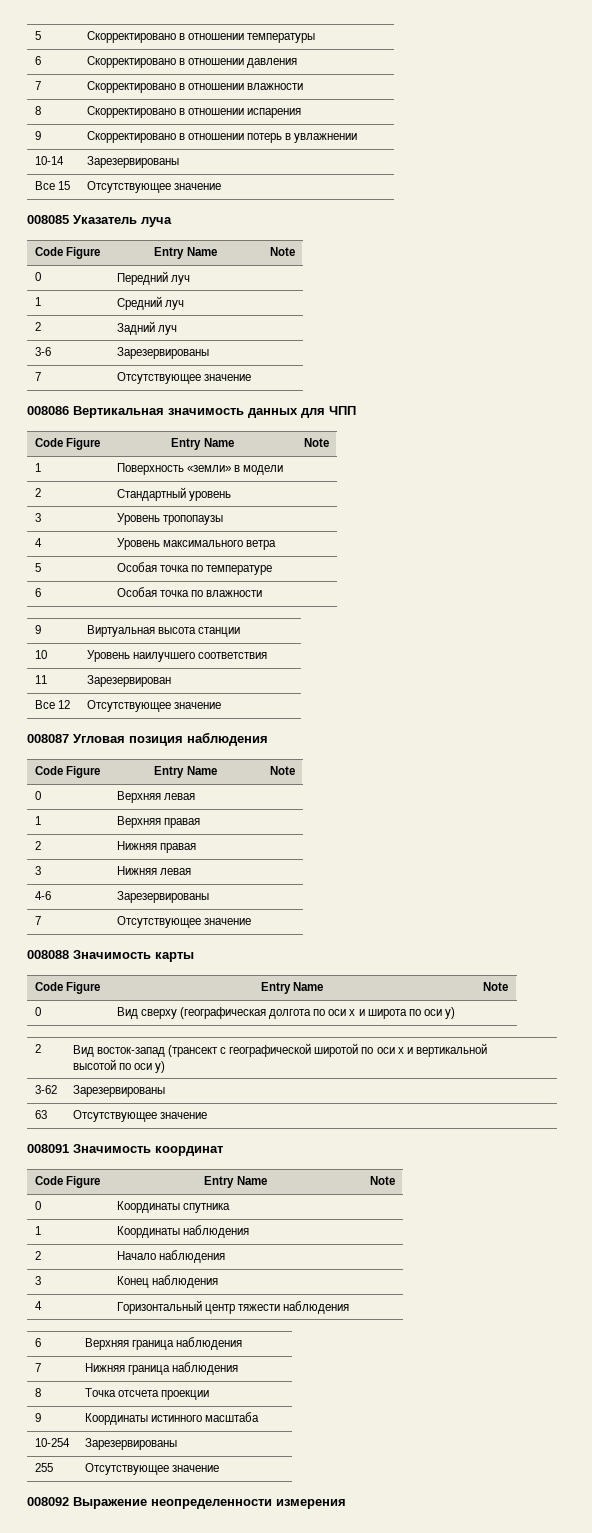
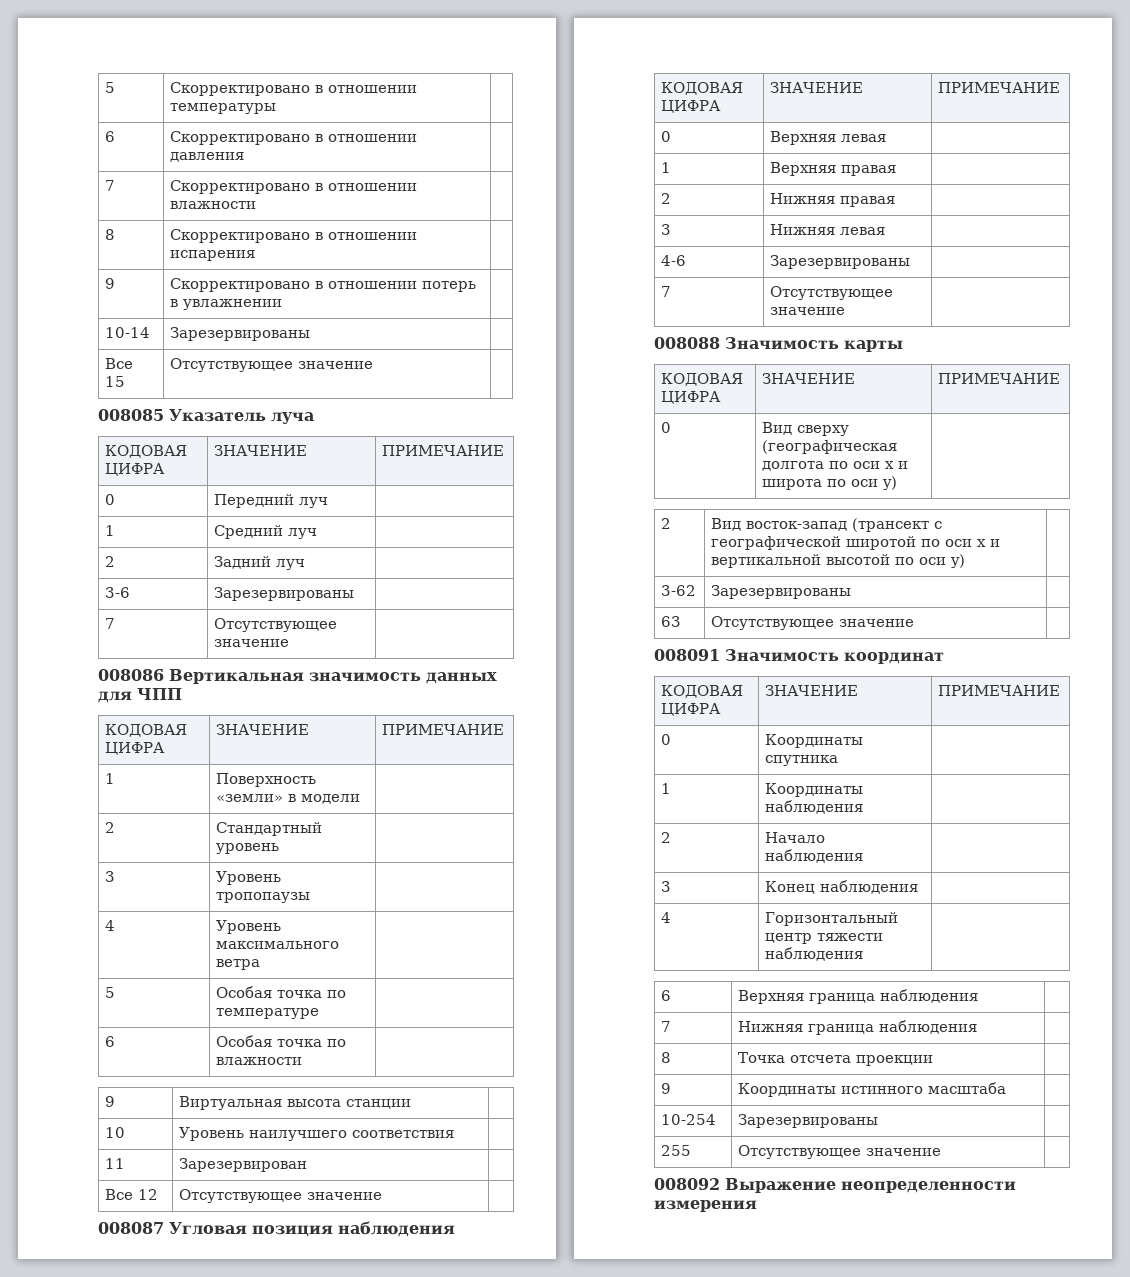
  008085 Указатель луча
- Code Figure | Entry Name | Note
+ КОДОВАЯ ЦИФРА | ЗНАЧЕНИЕ | ПРИМЕЧАНИЕ
  008086 Вертикальная значимость данных для ЧПП
- Code Figure | Entry Name | Note
+ КОДОВАЯ ЦИФРА | ЗНАЧЕНИЕ | ПРИМЕЧАНИЕ
  008087 Угловая позиция наблюдения
- Code Figure | Entry Name | Note
+ КОДОВАЯ ЦИФРА | ЗНАЧЕНИЕ | ПРИМЕЧАНИЕ
  008088 Значимость карты
- Code Figure | Entry Name | Note
+ КОДОВАЯ ЦИФРА | ЗНАЧЕНИЕ | ПРИМЕЧАНИЕ
  008091 Значимость координат
- Code Figure | Entry Name | Note
+ КОДОВАЯ ЦИФРА | ЗНАЧЕНИЕ | ПРИМЕЧАНИЕ

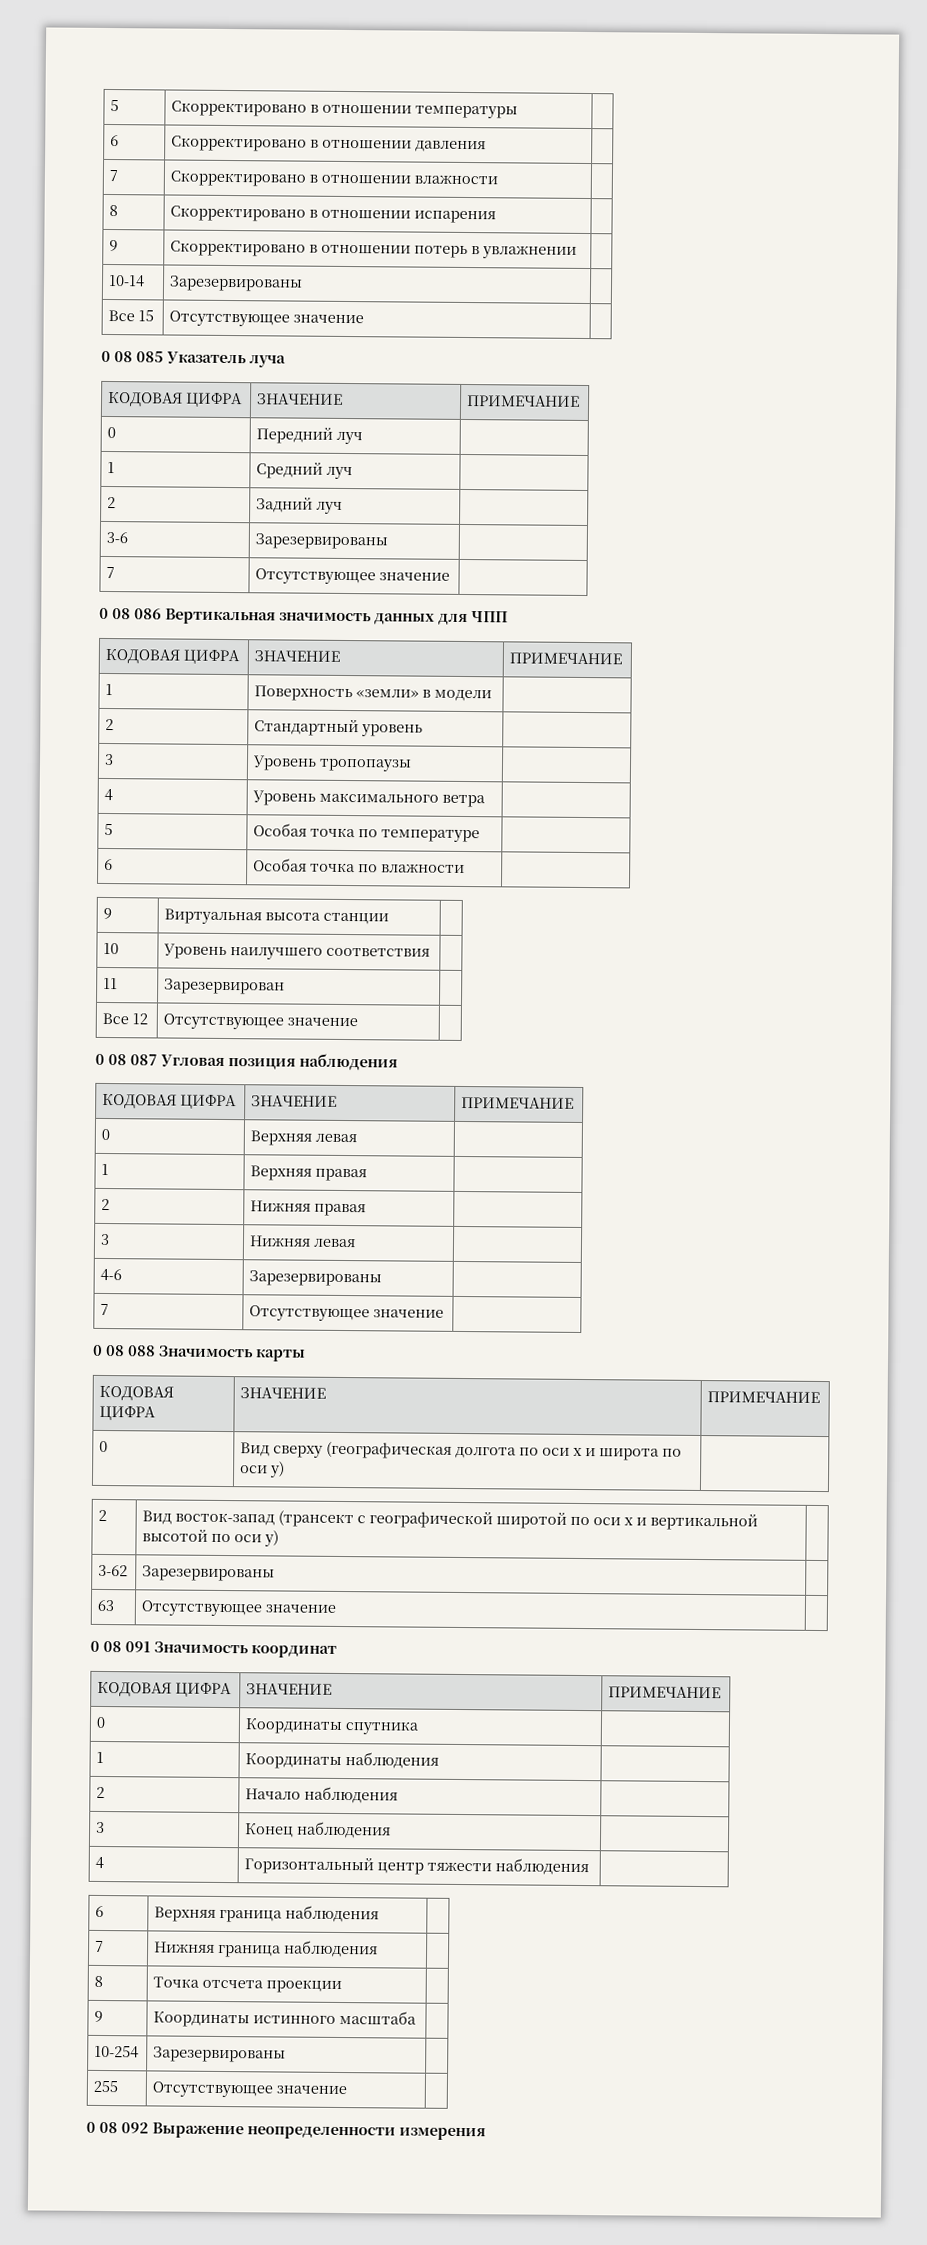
- 008085 Указатель луча
+ 0 08 085 Указатель луча
- 008086 Вертикальная значимость данных для ЧПП
+ 0 08 086 Вертикальная значимость данных для ЧПП
- 008087 Угловая позиция наблюдения
+ 0 08 087 Угловая позиция наблюдения
- 008088 Значимость карты
+ 0 08 088 Значимость карты
- 008091 Значимость координат
+ 0 08 091 Значимость координат
- 008092 Выражение неопределенности измерения
+ 0 08 092 Выражение неопределенности измерения

